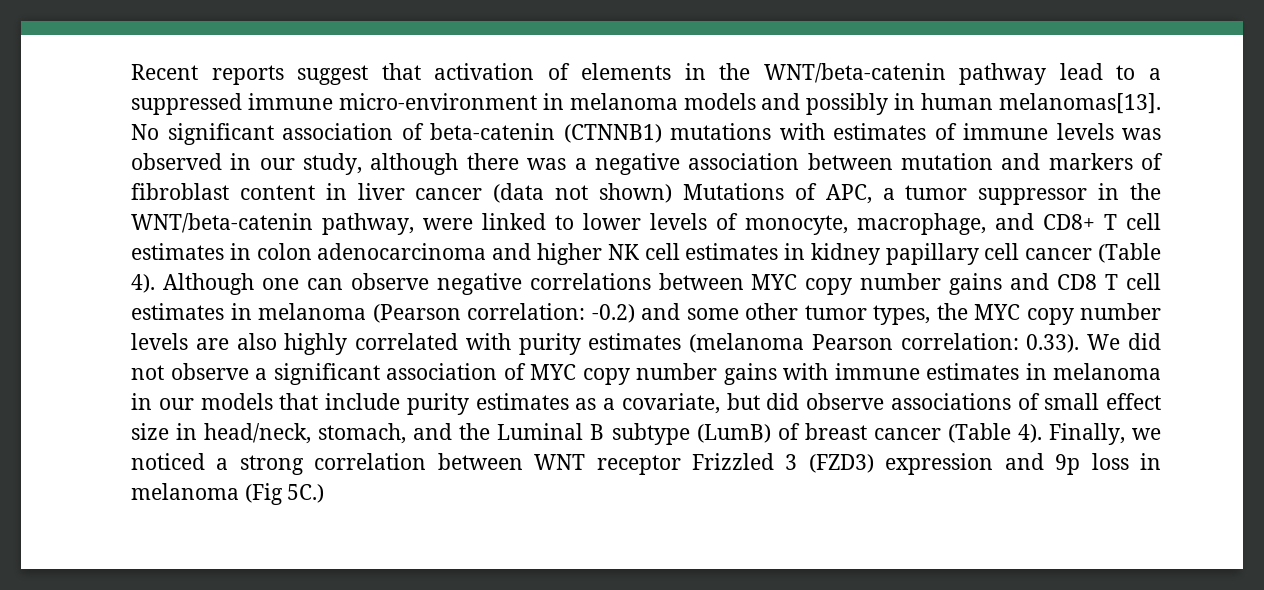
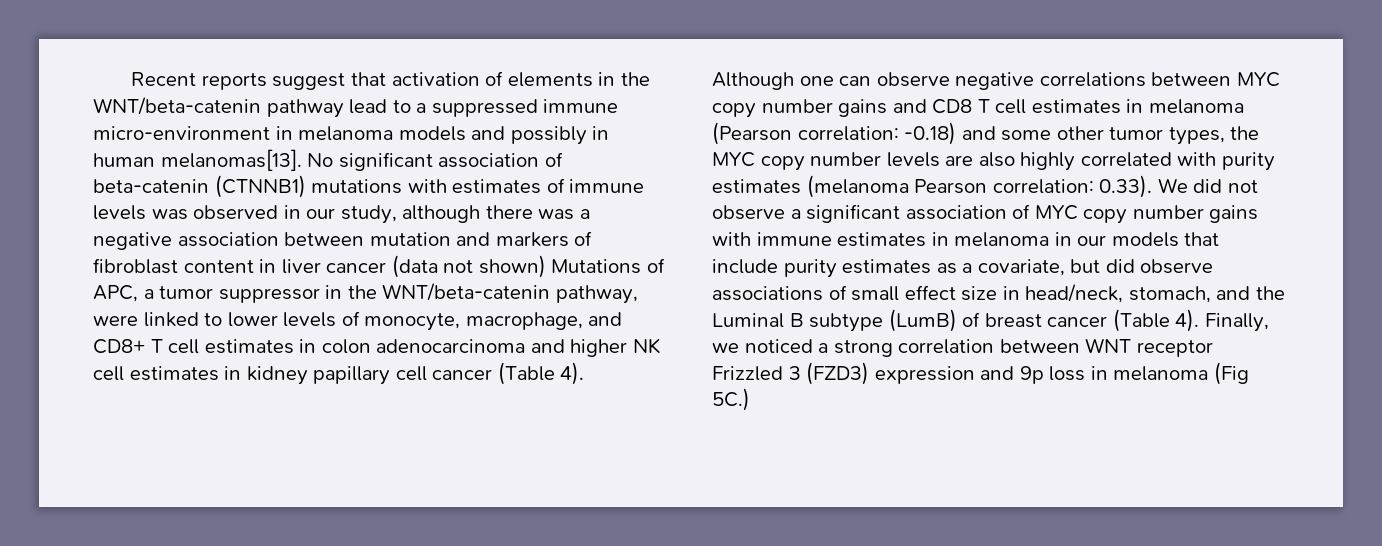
- -0.2) and some other tumor types, the MYC copy number levels are also highly correlated with purity estimates (melanoma Pearson correlation:
+ -0.18) and some other tumor types, the MYC copy number levels are also highly correlated with purity estimates (melanoma Pearson correlation:

